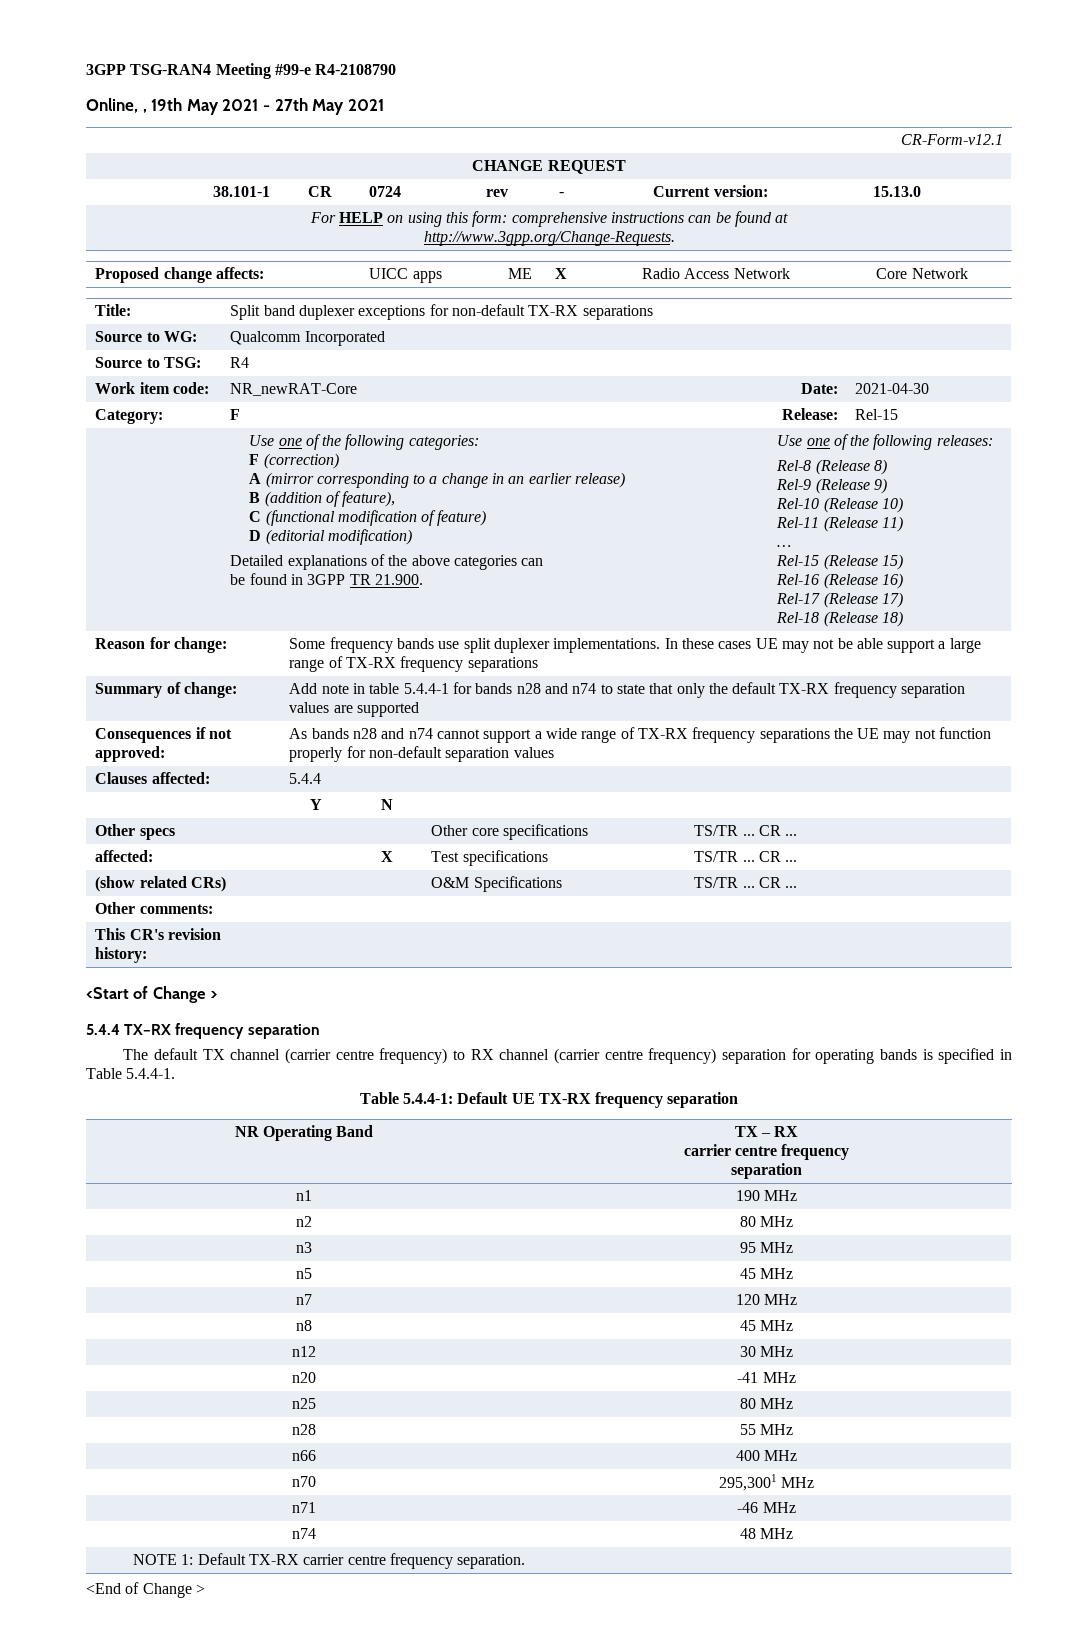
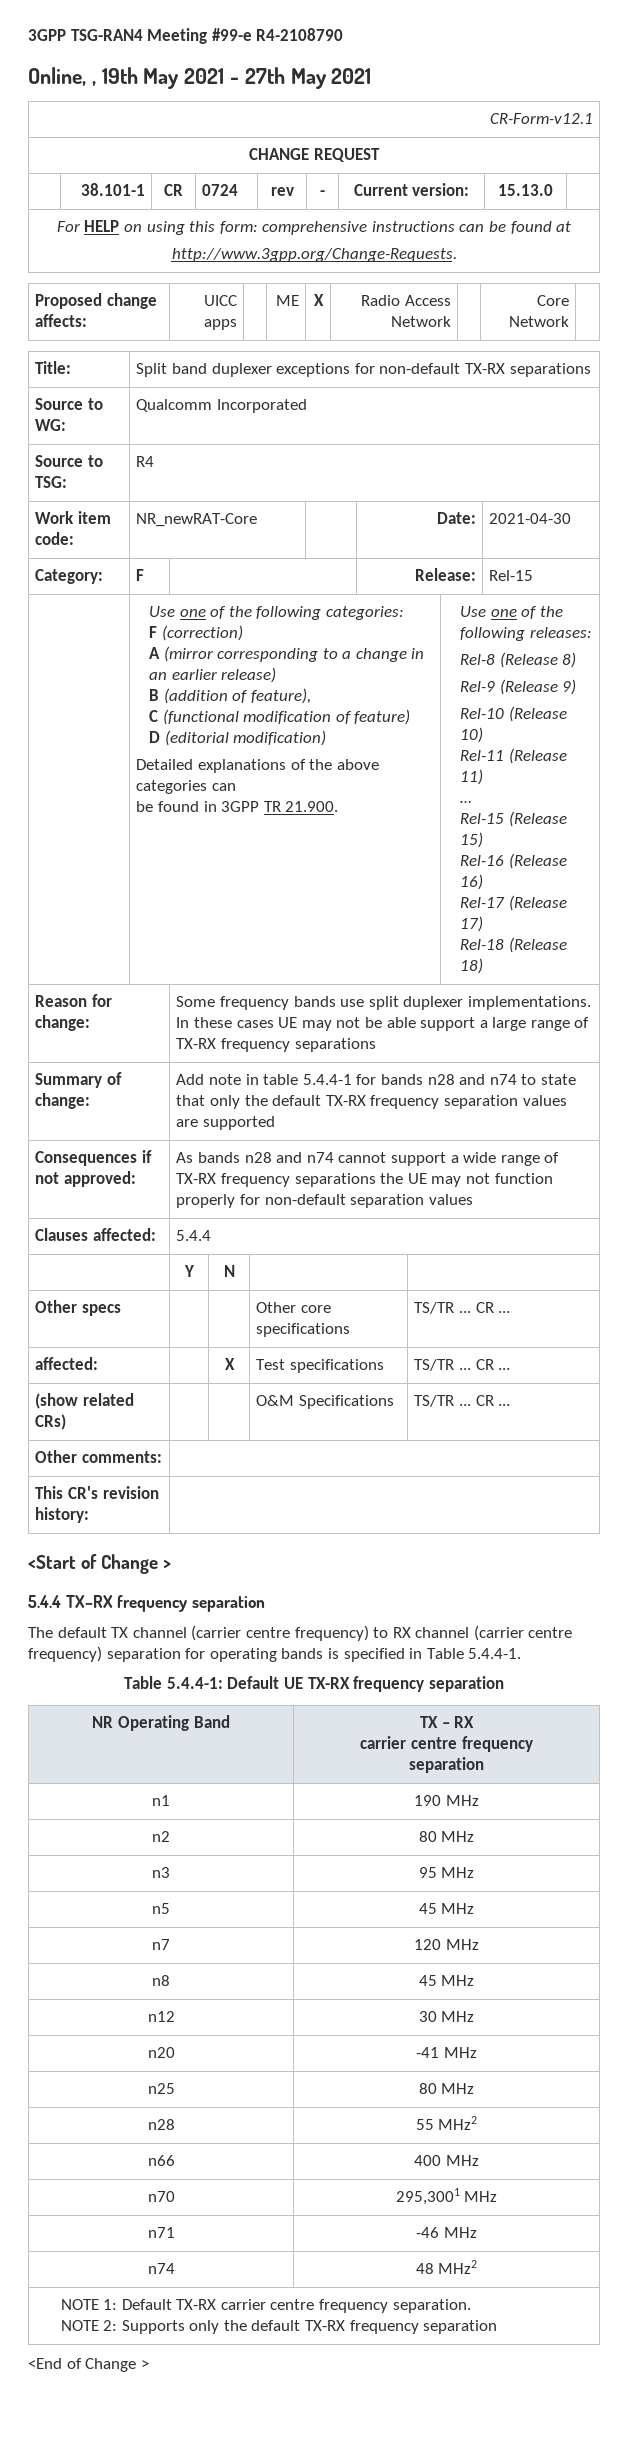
- n28 | 55 MHz
+ n28 | 55 MHz2
- n74 | 48 MHz
+ n74 | 48 MHz2
  NOTE 1: Default TX-RX carrier centre frequency separation.
+ NOTE 2: Supports only the default TX-RX frequency separation

